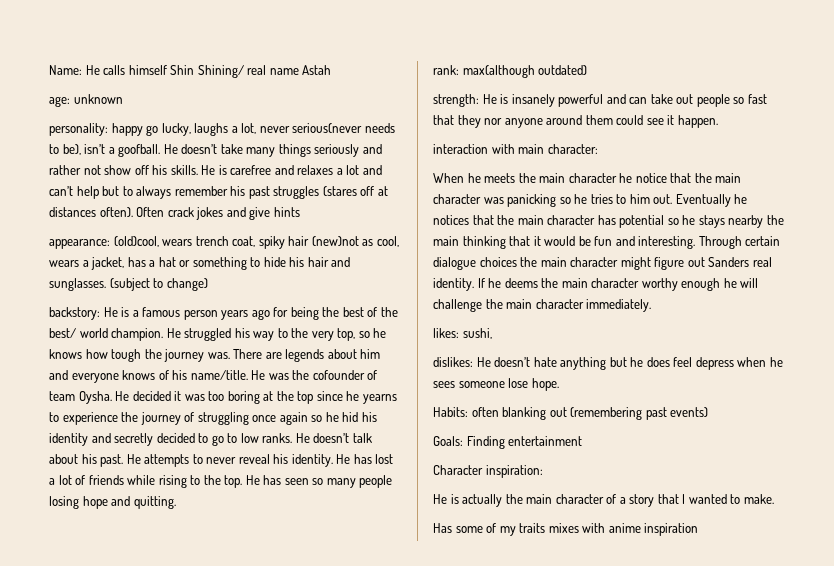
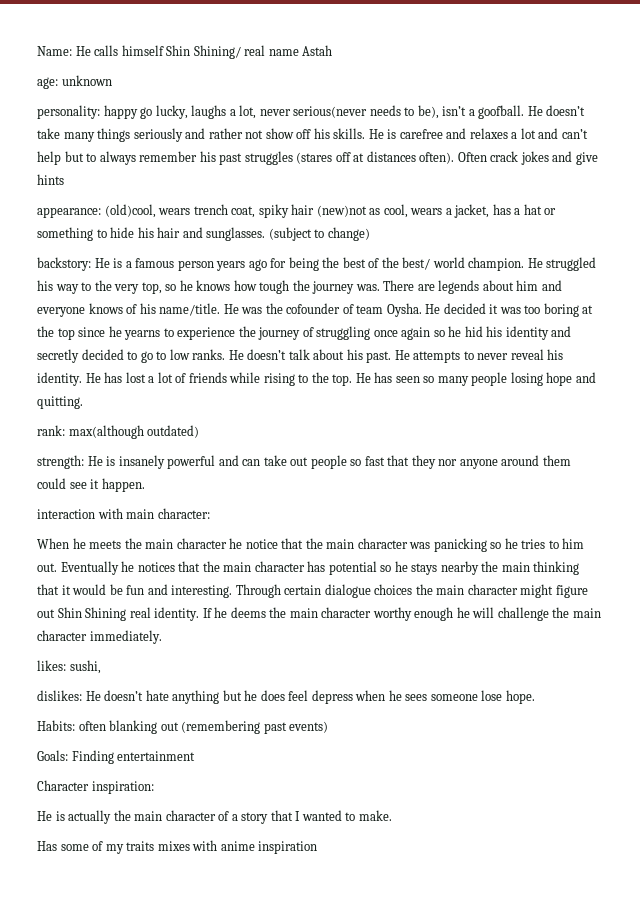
- Through certain dialogue choices the main character might figure out Sanders real identity.
+ Through certain dialogue choices the main character might figure out Shin Shining real identity.

